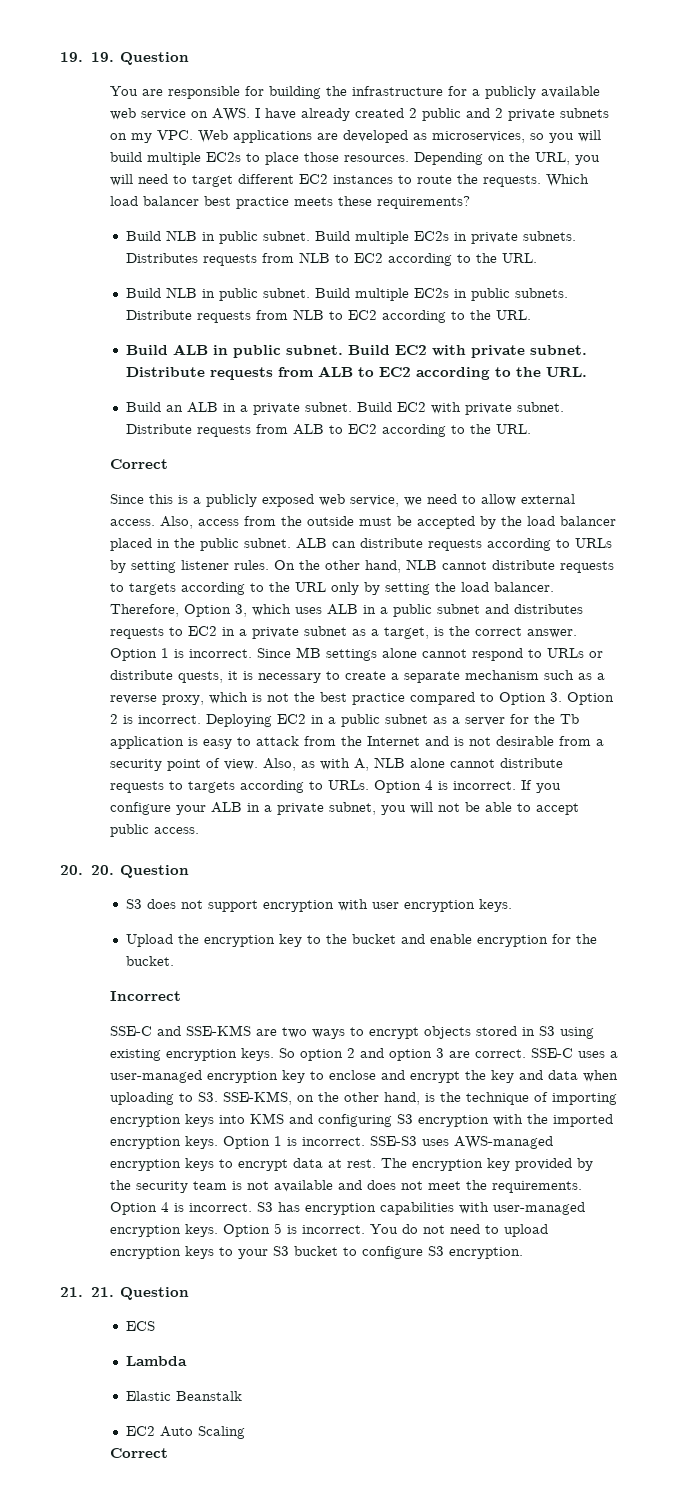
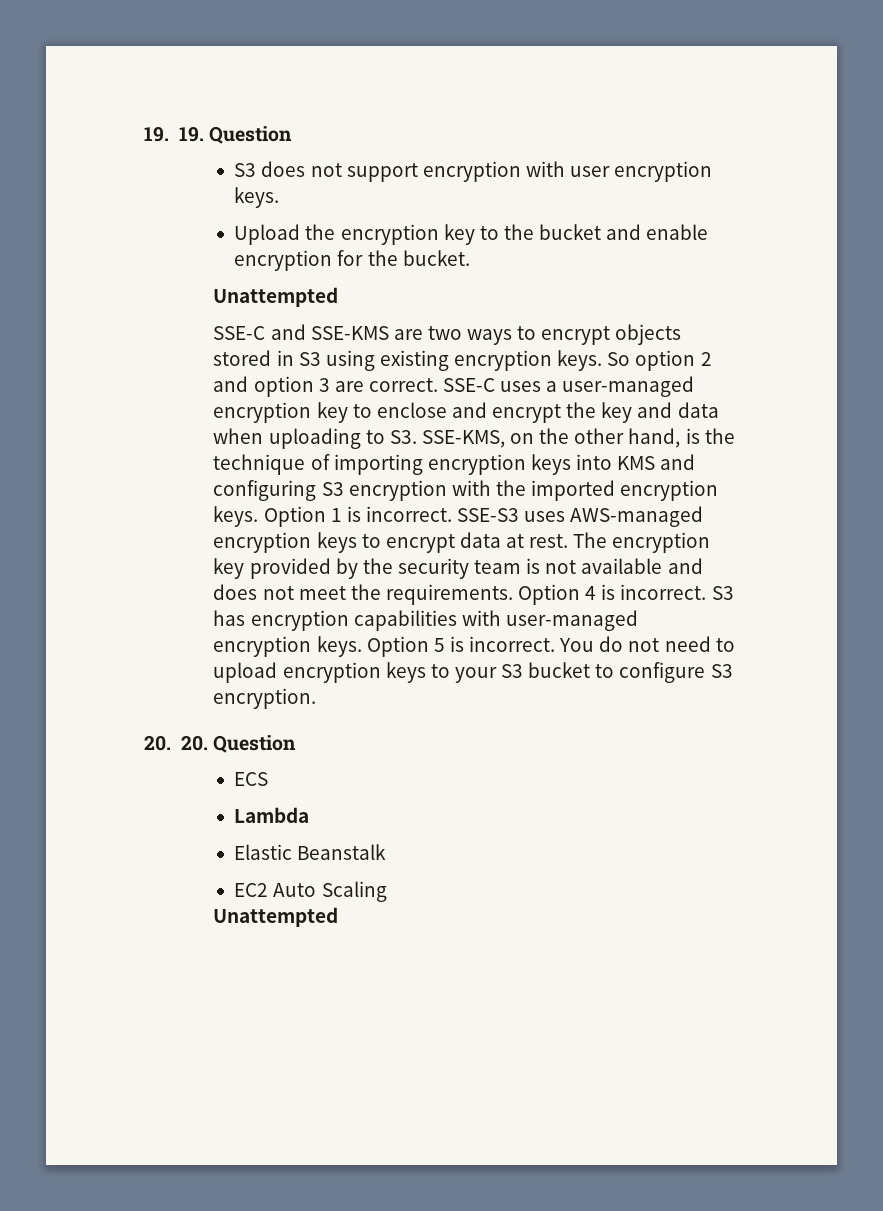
- You are responsible for building the infrastructure for a publicly available web service on AWS. I have already created 2 public and 2 private subnets on my VPC. Web applications are developed as microservices, so you will build multiple EC2s to place those resources. Depending on the URL, you will need to target different EC2 instances to route the requests. Which load balancer best practice meets these requirements?
- Build NLB in public subnet. Build multiple EC2s in private subnets. Distributes requests from NLB to EC2 according to the URL.
- Build NLB in public subnet. Build multiple EC2s in public subnets. Distribute requests from NLB to EC2 according to the URL.
- Build ALB in public subnet. Build EC2 with private subnet. Distribute requests from ALB to EC2 according to the URL.
- Build an ALB in a private subnet. Build EC2 with private subnet. Distribute requests from ALB to EC2 according to the URL.
- Correct
- Since this is a publicly exposed web service, we need to allow external access. Also, access from the outside must be accepted by the load balancer placed in the public subnet. ALB can distribute requests according to URLs by setting listener rules. On the other hand, NLB cannot distribute requests to targets according to the URL only by setting the load balancer. Therefore, Option 3, which uses ALB in a public subnet and distributes requests to EC2 in a private subnet as a target, is the correct answer. Option 1 is incorrect. Since MB settings alone cannot respond to URLs or distribute quests, it is necessary to create a separate mechanism such as a reverse proxy, which is not the best practice compared to Option 3. Option 2 is incorrect. Deploying EC2 in a public subnet as a server for the Tb application is easy to attack from the Internet and is not desirable from a security point of view. Also, as with A, NLB alone cannot distribute requests to targets according to URLs. Option 4 is incorrect. If you configure your ALB in a private subnet, you will not be able to accept public access.
- 20. 20. Question
  Upload the encryption key to the bucket and enable encryption for the bucket.
- Incorrect
+ Unattempted
- 21. 21. Question
+ 20. 20. Question
  EC2 Auto Scaling
- Correct
+ Unattempted

